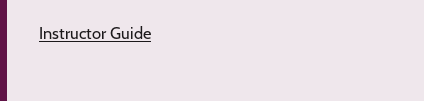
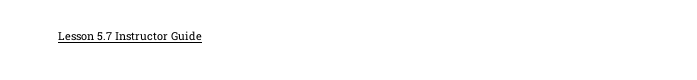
- Instructor Guide
+ Lesson 5.7 Instructor Guide

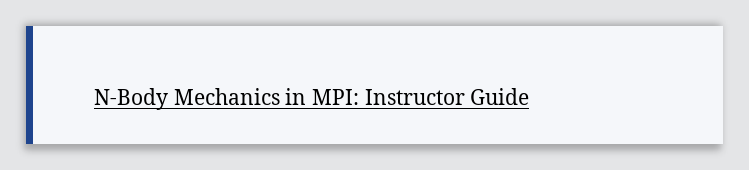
- Lesson 5.7 Instructor Guide
+ N-Body Mechanics in MPI: Instructor Guide

